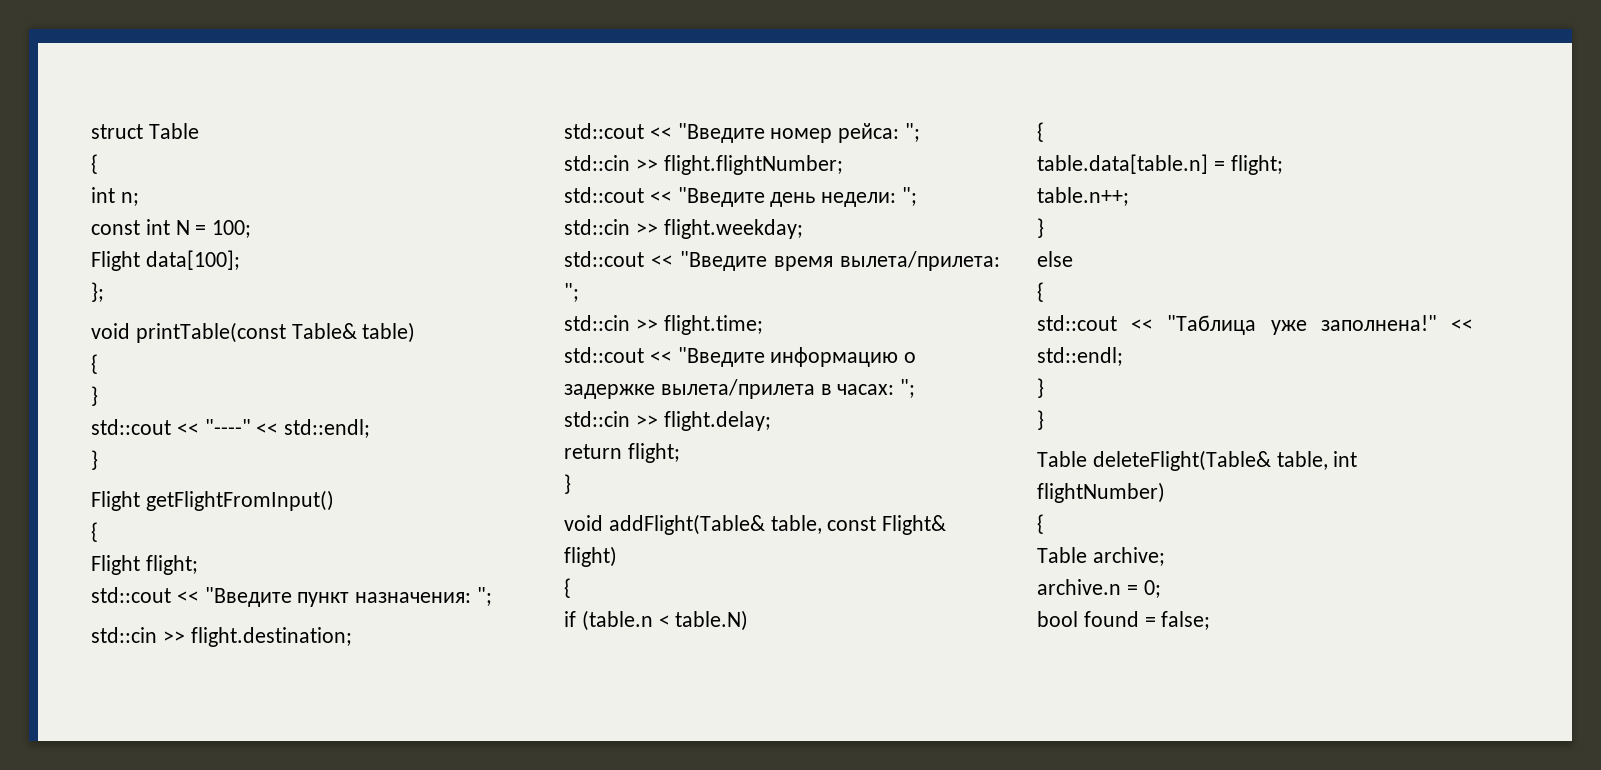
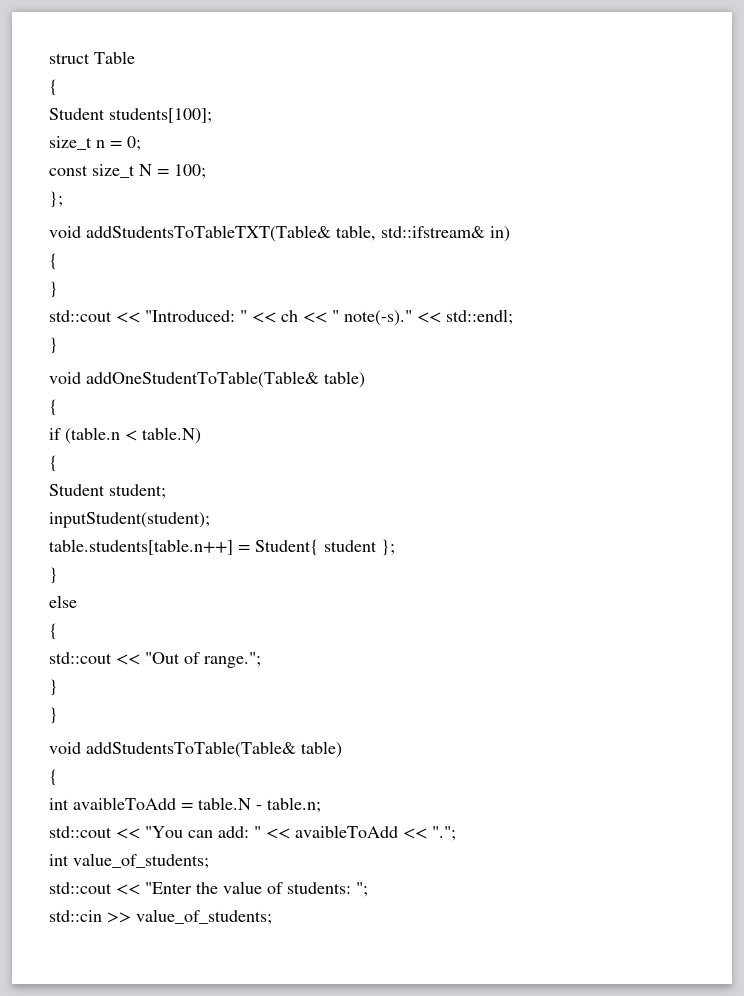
- int n;
- const int N = 100;
+ Student students[100];
+ size_t n = 0;
+ const size_t N = 100;
- Flight data[100];
- void printTable(const Table& table)
+ void addStudentsToTableTXT(Table& table, std::ifstream& in)
- std::cout << "----" << std::endl;
+ std::cout << "Introduced: " << ch << " note(-s)." << std::endl;
  }
- Flight getFlightFromInput()
- {
- Flight flight;
- std::cout << "Введите пункт назначения: ";
- std::cin >> flight.destination;
- std::cout << "Введите номер рейса: ";
- std::cin >> flight.flightNumber;
- std::cout << "Введите день недели: ";
- std::cin >> flight.weekday;
- std::cout << "Введите время вылета/прилета: ";
- std::cin >> flight.time;
- std::cout << "Введите информацию о задержке вылета/прилета в часах: ";
- std::cin >> flight.delay;
- return flight;
- }
- void addFlight(Table& table, const Flight& flight)
+ void addOneStudentToTable(Table& table)
- table.data[table.n] = flight;
- table.n++;
+ Student student;
+ inputStudent(student);
+ table.students[table.n++] = Student{ student };
- std::cout << "Таблица уже заполнена!" << std::endl;
+ std::cout << "Out of range.";
  }
  }
- Table deleteFlight(Table& table, int flightNumber)
+ void addStudentsToTable(Table& table)
  {
- Table archive;
- archive.n = 0;
- bool found = false;
+ int avaibleToAdd = table.N - table.n;
+ std::cout << "You can add: " << avaibleToAdd << ".";
+ int value_of_students;
+ std::cout << "Enter the value of students: ";
+ std::cin >> value_of_students;

